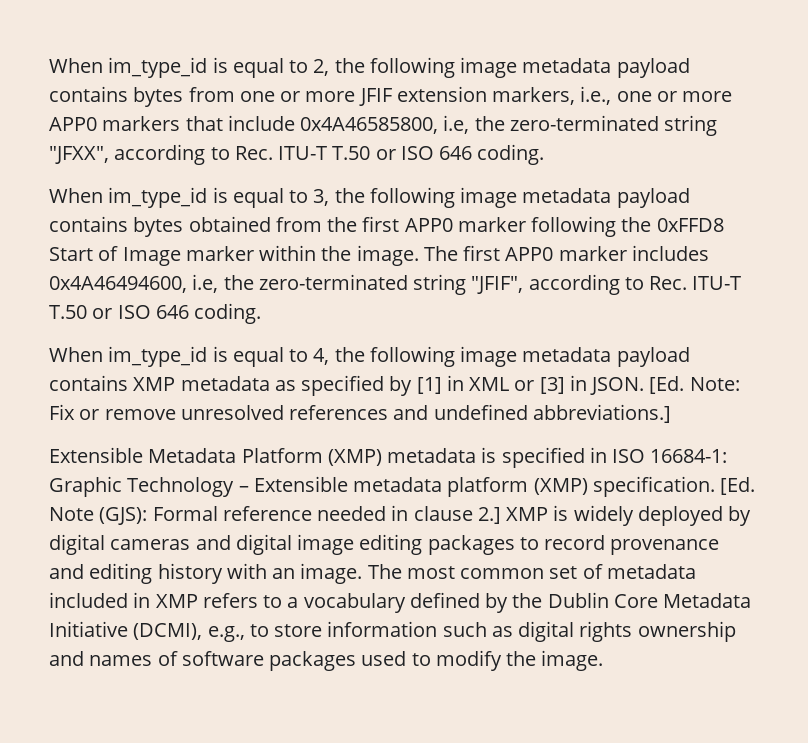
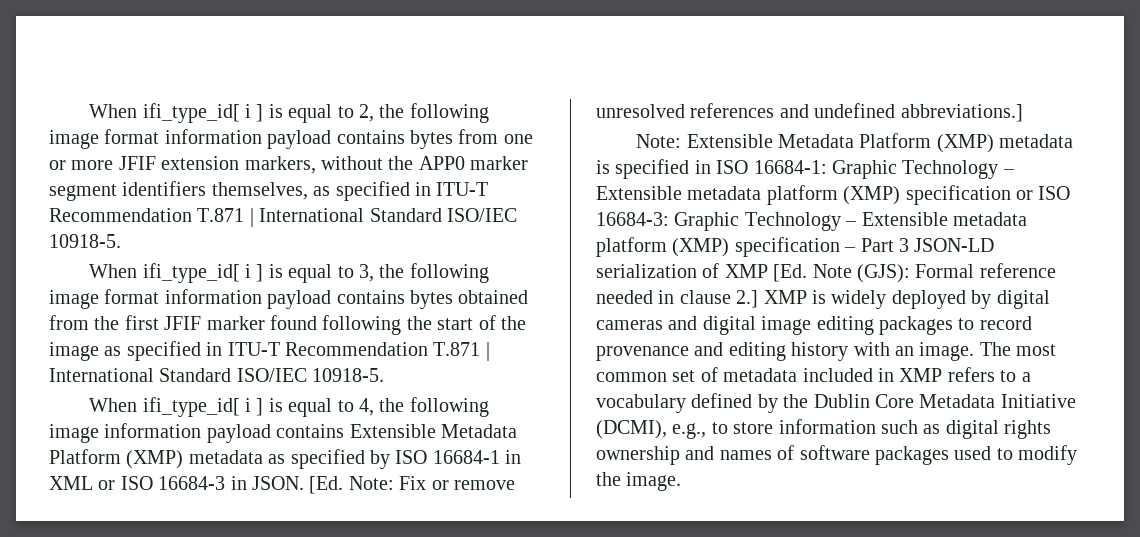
- When im_type_id is equal to 2, the following image metadata payload contains bytes from one or more JFIF extension markers, i.e., one or more APP0 markers that include 0x4A46585800, i.e, the zero-terminated string "JFXX", according to Rec. ITU-T T.50 or ISO 646 coding.
- When im_type_id is equal to 3, the following image metadata payload contains bytes obtained from the first APP0 marker following the 0xFFD8 Start of Image marker within the image. The first APP0 marker includes 0x4A46494600, i.e, the zero-terminated string "JFIF", according to Rec. ITU-T T.50 or ISO 646 coding.
- When im_type_id is equal to 4, the following image metadata payload contains XMP metadata as specified by [1] in XML or [3] in JSON.
+ When ifi_type_id[ i ] is equal to 2, the following image format information payload contains bytes from one or more JFIF extension markers, without the APP0 marker segment identifiers themselves, as specified in ITU-T Recommendation T.871 | International Standard ISO/IEC 10918-5.
+ When ifi_type_id[ i ] is equal to 3, the following image format information payload contains bytes obtained from the first JFIF marker found following the start of the image as specified in ITU-T Recommendation T.871 | International Standard ISO/IEC 10918-5.
+ When ifi_type_id[ i ] is equal to 4, the following image information payload contains Extensible Metadata Platform (XMP) metadata as specified by ISO 16684-1 in XML or ISO 16684-3 in JSON.
- Extensible Metadata Platform (XMP) metadata is specified in ISO 16684-1: Graphic Technology – Extensible metadata platform (XMP) specification. [Ed. Note (GJS): Formal reference needed in clause 2.] XMP is widely deployed by digital cameras and digital image editing packages to record provenance and editing history with an image.
+ Note: Extensible Metadata Platform (XMP) metadata is specified in ISO 16684-1: Graphic Technology – Extensible metadata platform (XMP) specification or ISO 16684-3: Graphic Technology – Extensible metadata platform (XMP) specification – Part 3 JSON-LD serialization of XMP [Ed. Note (GJS): Formal reference needed in clause 2.] XMP is widely deployed by digital cameras and digital image editing packages to record provenance and editing history with an image.

